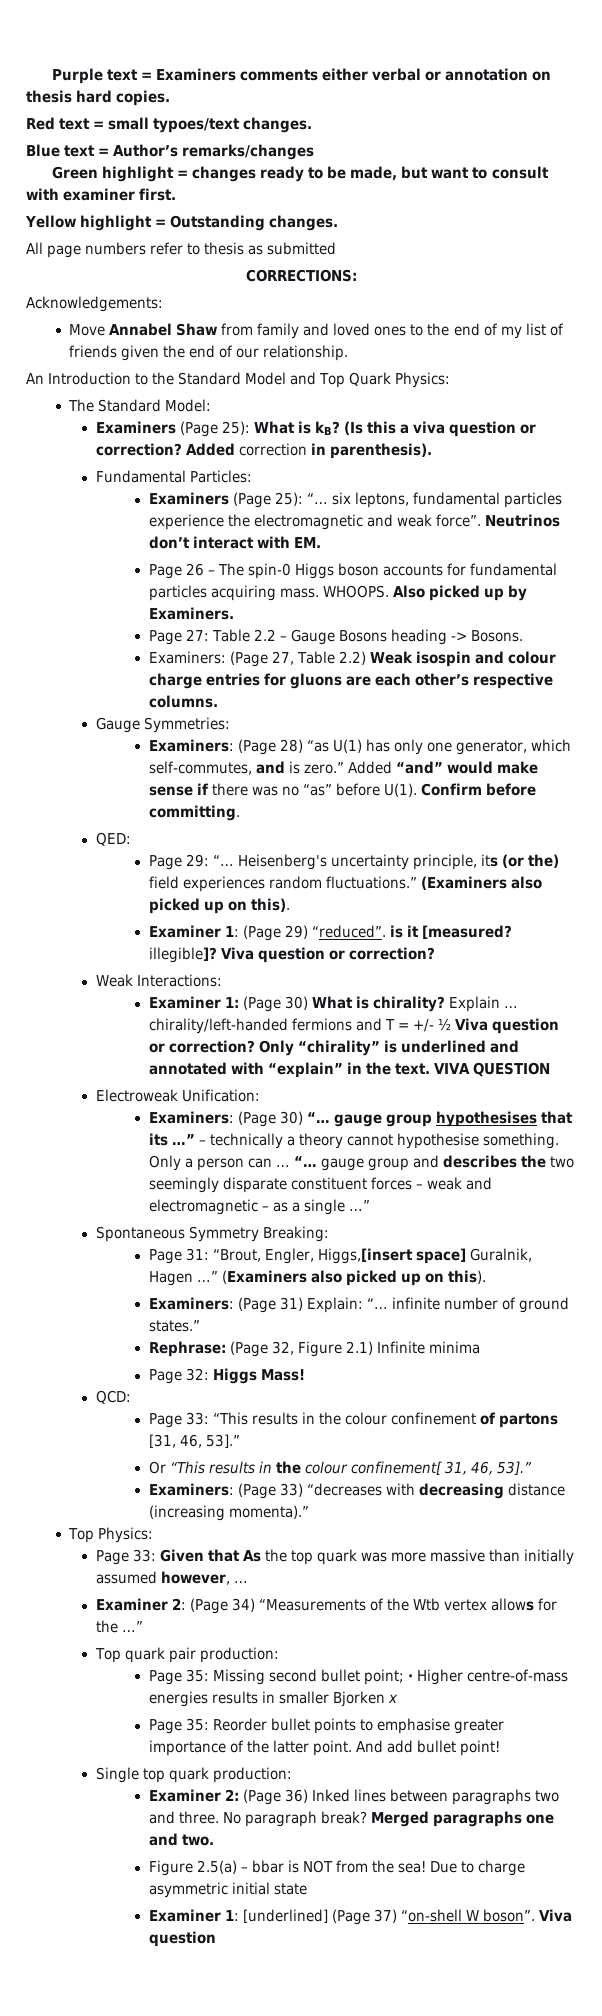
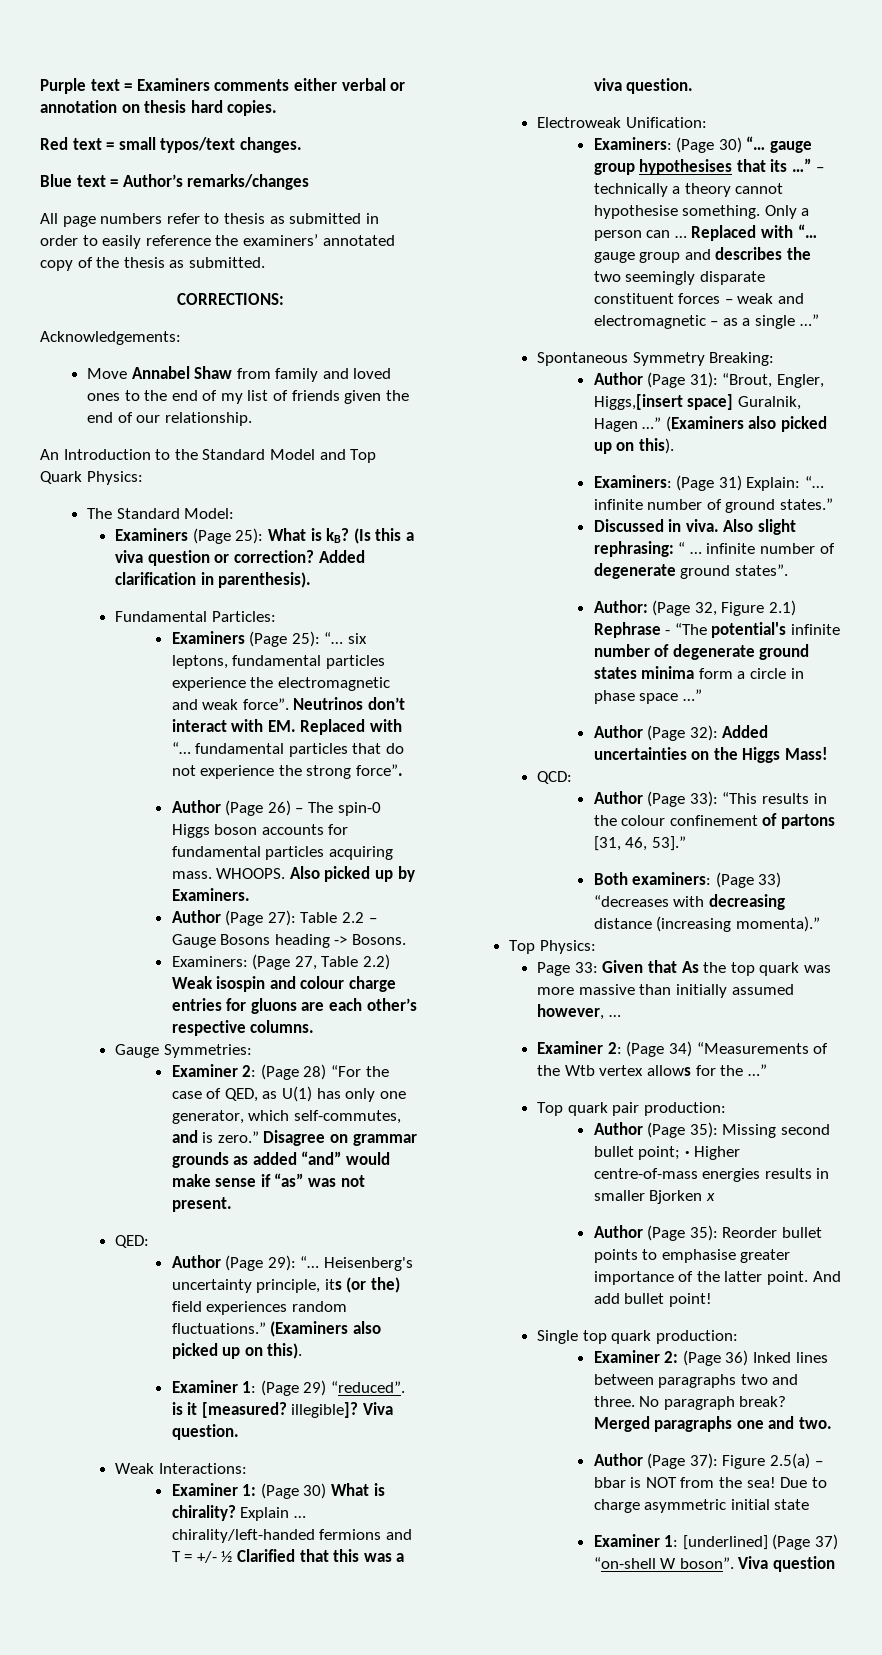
- Red text = small typoes/text changes.
+ Red text = small typos/text changes.
- Green highlight = changes ready to be made, but want to consult with examiner first.
- Yellow highlight = Outstanding changes.
- All page numbers refer to thesis as submitted
+ All page numbers refer to thesis as submitted in order to easily reference the examiners’ annotated copy of the thesis as submitted.
- Added correction in parenthesis).
+ Added clarification in parenthesis).
- Neutrinos don’t interact with EM.
- Page 26 – The spin-0 Higgs boson accounts for fundamental particles acquiring mass.
+ Neutrinos don’t interact with EM. Replaced with “… fundamental particles that do not experience the strong force”.
+ Author (Page 26) – The spin-0 Higgs boson accounts for fundamental particles acquiring mass.
- Page 27: Table 2.2 – Gauge Bosons heading -> Bosons.
+ Author (Page 27): Table 2.2 – Gauge Bosons heading -> Bosons.
- Examiners: (Page 28) “as U(1) has only one generator, which self-commutes, and is zero.”
+ Examiner 2: (Page 28) “For the case of QED, as U(1) has only one generator, which self-commutes, and is zero.”
- Added “and” would make sense if there was no “as” before U(1). Confirm before committing.
+ Disagree on grammar grounds as added “and” would make sense if “as” was not present.
  QED:
- Page 29: “…
+ Author (Page 29): “…
- Examiner 1: (Page 29) “reduced”. is it [measured? illegible]? Viva question or correction?
+ Examiner 1: (Page 29) “reduced”. is it [measured? illegible]? Viva question.
- Explain … chirality/left-handed fermions and T = +/- ½ Viva question or correction? Only “chirality” is underlined and annotated with “explain” in the text. VIVA QUESTION
+ Explain … chirality/left-handed fermions and T = +/- ½ Clarified that this was a viva question.
- “… gauge group and describes the two seemingly disparate constituent forces – weak and electromagnetic – as a single …”
+ Replaced with “… gauge group and describes the two seemingly disparate constituent forces – weak and electromagnetic – as a single …”
- Page 31: “Brout, Engler, Higgs,[insert space] Guralnik, Hagen …”
+ Author (Page 31): “Brout, Engler, Higgs,[insert space] Guralnik, Hagen …”
- Rephrase: (Page 32, Figure 2.1) Infinite minima
- Page 32: Higgs Mass!
+ Discussed in viva. Also slight rephrasing: “ … infinite number of degenerate ground states”.
+ Author: (Page 32, Figure 2.1) Rephrase - “The potential's infinite number of degenerate ground states minima form a circle in phase space …”
+ Author (Page 32): Added uncertainties on the Higgs Mass!
- Page 33: “This results in the colour confinement of partons [31, 46, 53].”
+ Author (Page 33): “This results in the colour confinement of partons [31, 46, 53].”
- Or “This results in the colour confinement[ 31, 46, 53].”
- Examiners: (Page 33) “decreases with decreasing distance (increasing momenta).”
+ Both examiners: (Page 33) “decreases with decreasing distance (increasing momenta).”
- Page 35: Missing second bullet point; · Higher centre-of-mass energies results in smaller Bjorken x
+ Author (Page 35): Missing second bullet point; · Higher centre-of-mass energies results in smaller Bjorken x
- Page 35: Reorder bullet points to emphasise greater importance of the latter point.
+ Author (Page 35): Reorder bullet points to emphasise greater importance of the latter point.
- Figure 2.5(a) – bbar is NOT from the sea!
+ Author (Page 37): Figure 2.5(a) – bbar is NOT from the sea!

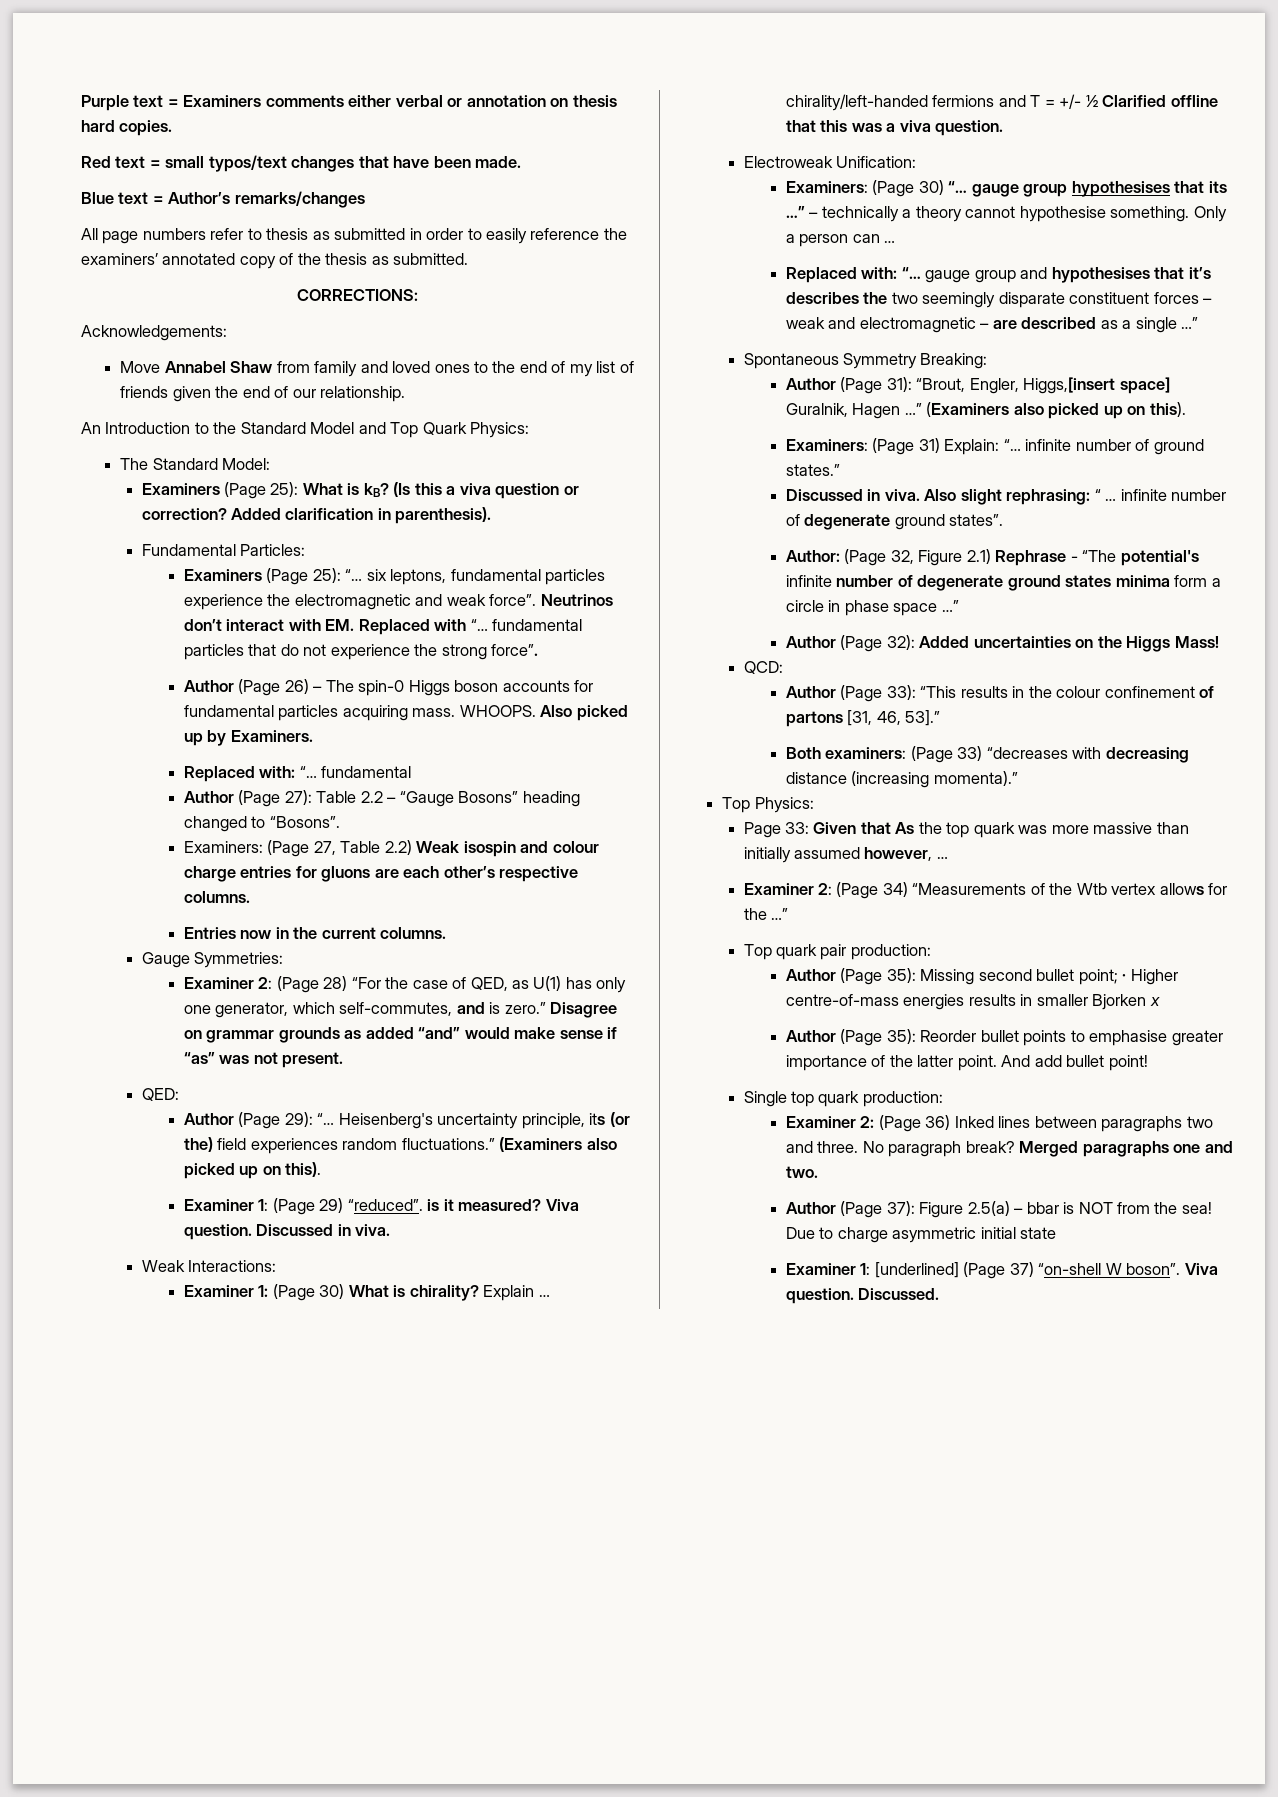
- Red text = small typos/text changes.
+ Red text = small typos/text changes that have been made.
+ Replaced with: “… fundamental
- Author (Page 27): Table 2.2 – Gauge Bosons heading -> Bosons.
+ Author (Page 27): Table 2.2 – “Gauge Bosons” heading changed to “Bosons”.
+ Entries now in the current columns.
- Examiner 1: (Page 29) “reduced”. is it [measured? illegible]? Viva question.
+ Examiner 1: (Page 29) “reduced”. is it measured? Viva question. Discussed in viva.
- Explain … chirality/left-handed fermions and T = +/- ½ Clarified that this was a viva question.
+ Explain … chirality/left-handed fermions and T = +/- ½ Clarified offline that this was a viva question.
- Only a person can … Replaced with “… gauge group and describes the two seemingly disparate constituent forces – weak and electromagnetic – as a single …”
+ Only a person can …
+ Replaced with: “… gauge group and hypothesises that it’s describes the two seemingly disparate constituent forces – weak and electromagnetic – are described as a single …”
- Viva question
+ Viva question. Discussed.

